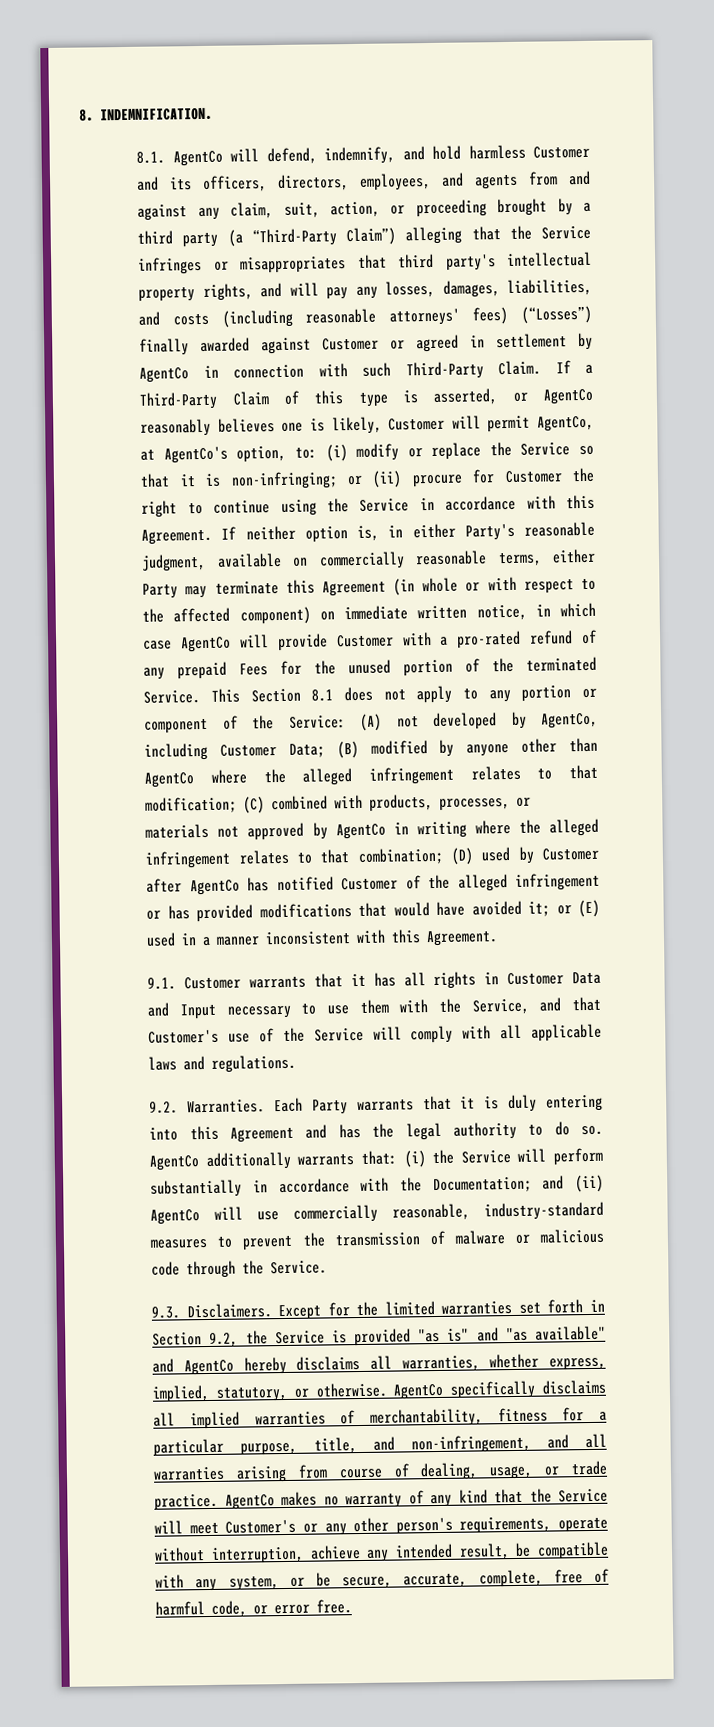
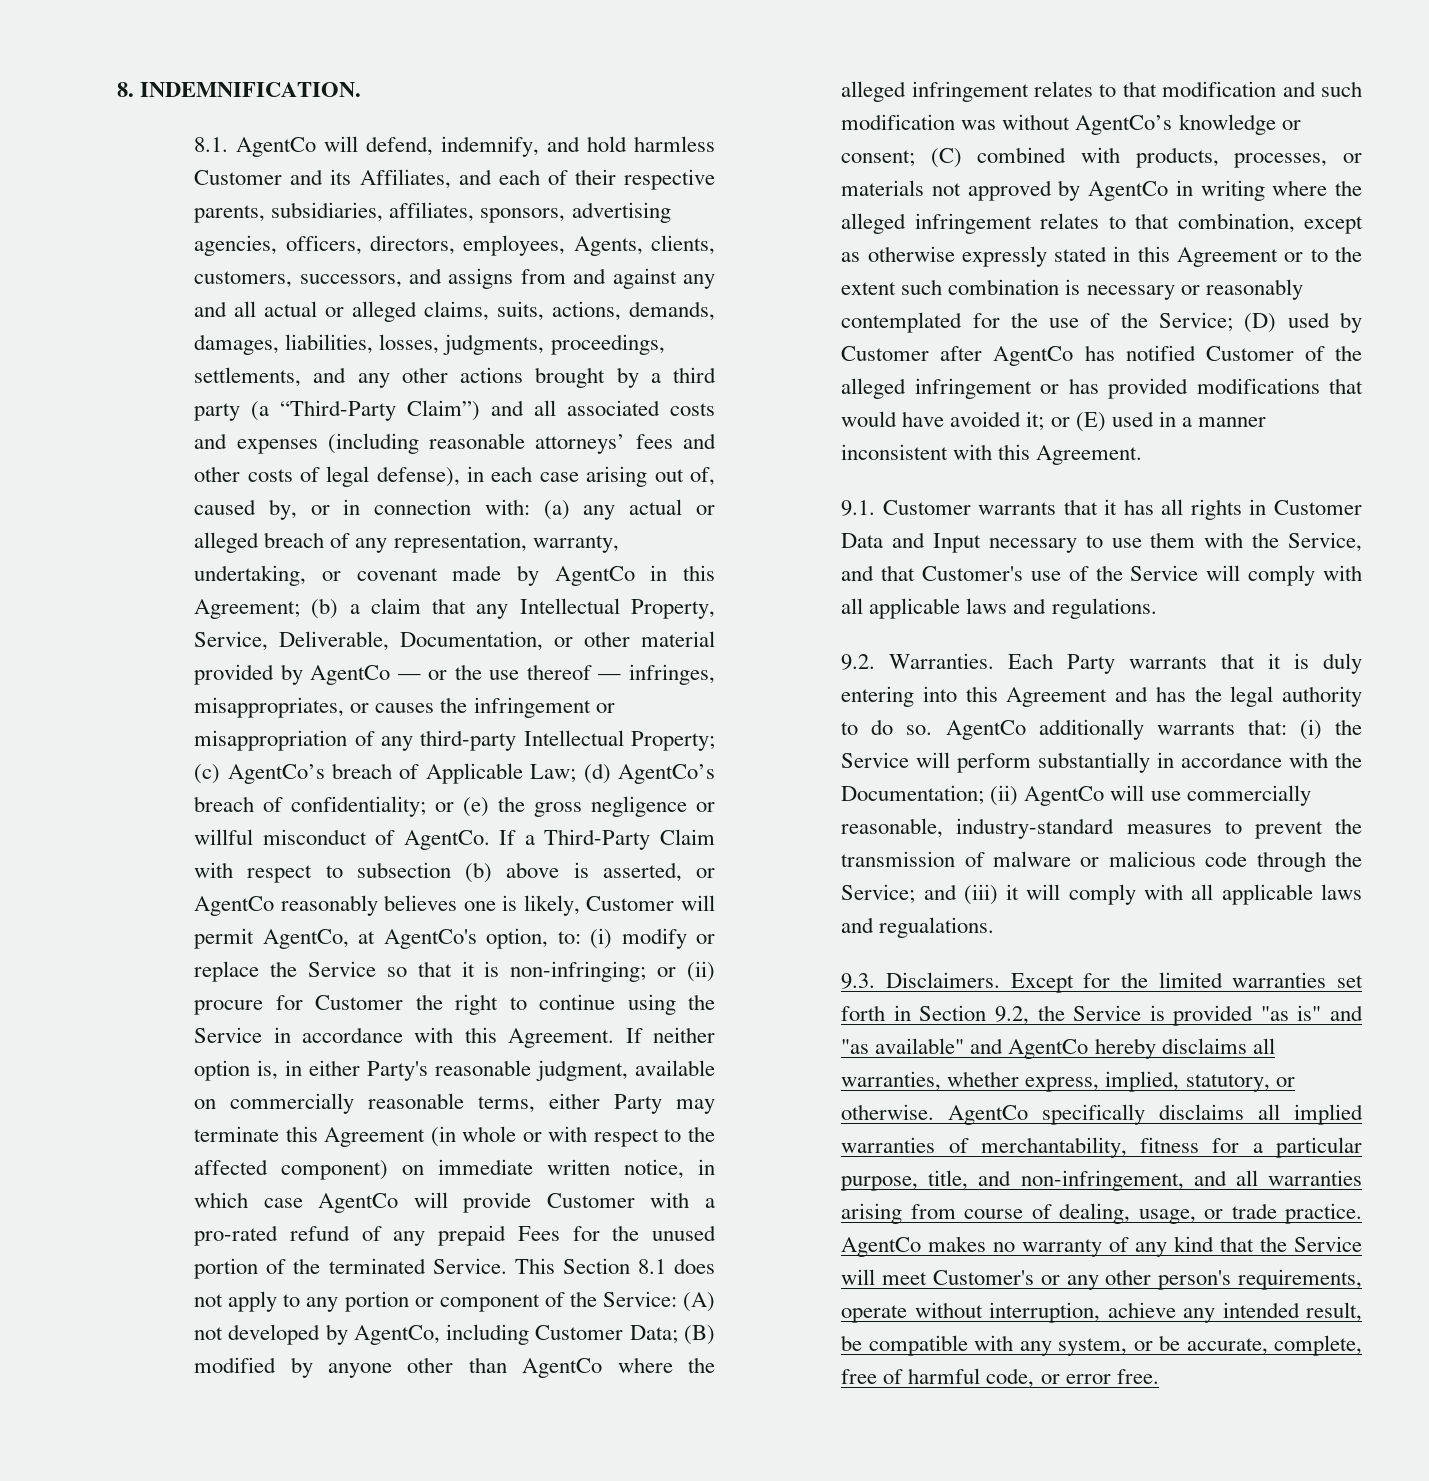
- 8.1. AgentCo will defend, indemnify, and hold harmless Customer and its officers, directors, employees, and agents from and against any claim, suit, action, or proceeding brought by a third party (a “Third-Party Claim”) alleging that the Service infringes or misappropriates that third party's intellectual property rights, and will pay any losses, damages, liabilities, and costs (including reasonable attorneys' fees) (“Losses”) finally awarded against Customer or agreed in settlement by AgentCo in connection with such Third-Party Claim. If a Third-Party Claim of this type is asserted, or AgentCo reasonably believes one is likely, Customer will permit AgentCo, at AgentCo's option, to:
+ 8.1. AgentCo will defend, indemnify, and hold harmless Customer and its Affiliates, and each of their respective parents, subsidiaries, affiliates, sponsors, advertising agencies, officers, directors, employees, Agents, clients, customers, successors, and assigns from and against any and all actual or alleged claims, suits, actions, demands, damages, liabilities, losses, judgments, proceedings, settlements, and any other actions brought by a third party (a “Third-Party Claim”) and all associated costs and expenses (including reasonable attorneys’ fees and other costs of legal defense), in each case arising out of, caused by, or in connection with: (a) any actual or alleged breach of any representation, warranty, undertaking, or covenant made by AgentCo in this Agreement; (b) a claim that any Intellectual Property, Service, Deliverable, Documentation, or other material provided by AgentCo — or the use thereof — infringes, misappropriates, or causes the infringement or misappropriation of any third-party Intellectual Property; (c) AgentCo’s breach of Applicable Law; (d) AgentCo’s breach of confidentiality; or (e) the gross negligence or willful misconduct of AgentCo. If a Third-Party Claim with respect to subsection (b) above is asserted, or AgentCo reasonably believes one is likely, Customer will permit AgentCo, at AgentCo's option, to:
- (B) modified by anyone other than AgentCo where the alleged infringement relates to that modification;
+ (B) modified by anyone other than AgentCo where the alleged infringement relates to that modification and such modification was without AgentCo’s knowledge or consent;
- (C) combined with products, processes, or materials not approved by AgentCo in writing where the alleged infringement relates to that combination;
+ (C) combined with products, processes, or materials not approved by AgentCo in writing where the alleged infringement relates to that combination, except as otherwise expressly stated in this Agreement or to the extent such combination is necessary or reasonably contemplated for the use of the Service;
- AgentCo additionally warrants that: (i) the Service will perform substantially in accordance with the Documentation; and (ii) AgentCo will use commercially reasonable, industry-standard measures to prevent the transmission of malware or malicious code through the Service.
+ AgentCo additionally warrants that: (i) the Service will perform substantially in accordance with the Documentation; (ii) AgentCo will use commercially reasonable, industry-standard measures to prevent the transmission of malware or malicious code through the Service; and (iii) it will comply with all applicable laws and regualations.
- AgentCo makes no warranty of any kind that the Service will meet Customer's or any other person's requirements, operate without interruption, achieve any intended result, be compatible with any system, or be secure, accurate, complete, free of harmful code, or error free.
+ AgentCo makes no warranty of any kind that the Service will meet Customer's or any other person's requirements, operate without interruption, achieve any intended result, be compatible with any system, or be accurate, complete, free of harmful code, or error free.

